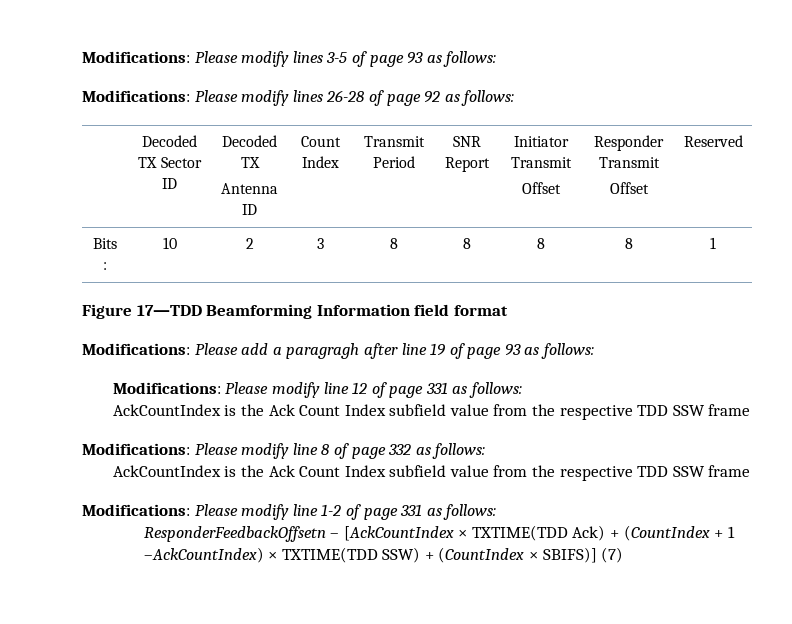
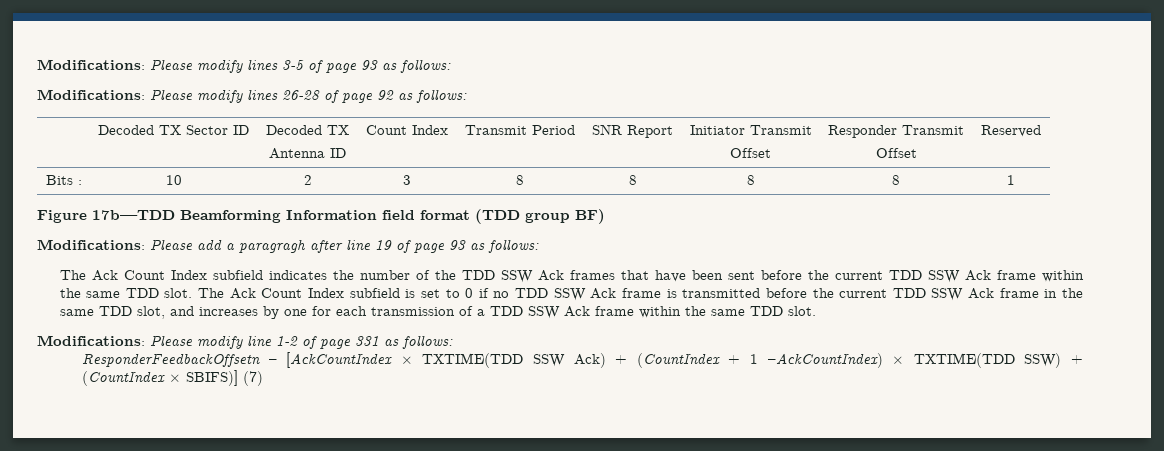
- Figure 17—TDD Beamforming Information field format
+ Figure 17b—TDD Beamforming Information field format (TDD group BF)
- Modifications: Please modify line 12 of page 331 as follows:
- AckCountIndex is the Ack Count Index subfield value from the respective TDD SSW frame
- Modifications: Please modify line 8 of page 332 as follows:
- AckCountIndex is the Ack Count Index subfield value from the respective TDD SSW frame
+ The Ack Count Index subfield indicates the number of the TDD SSW Ack frames that have been sent before the current TDD SSW Ack frame within the same TDD slot. The Ack Count Index subfield is set to 0 if no TDD SSW Ack frame is transmitted before the current TDD SSW Ack frame in the same TDD slot, and increases by one for each transmission of a TDD SSW Ack frame within the same TDD slot.
- ResponderFeedbackOffsetn – [AckCountIndex × TXTIME(TDD Ack) + (CountIndex + 1 –AckCountIndex) × TXTIME(TDD SSW) + (CountIndex × SBIFS)] (7)
+ ResponderFeedbackOffsetn – [AckCountIndex × TXTIME(TDD SSW Ack) + (CountIndex + 1 –AckCountIndex) × TXTIME(TDD SSW) + (CountIndex × SBIFS)] (7)

